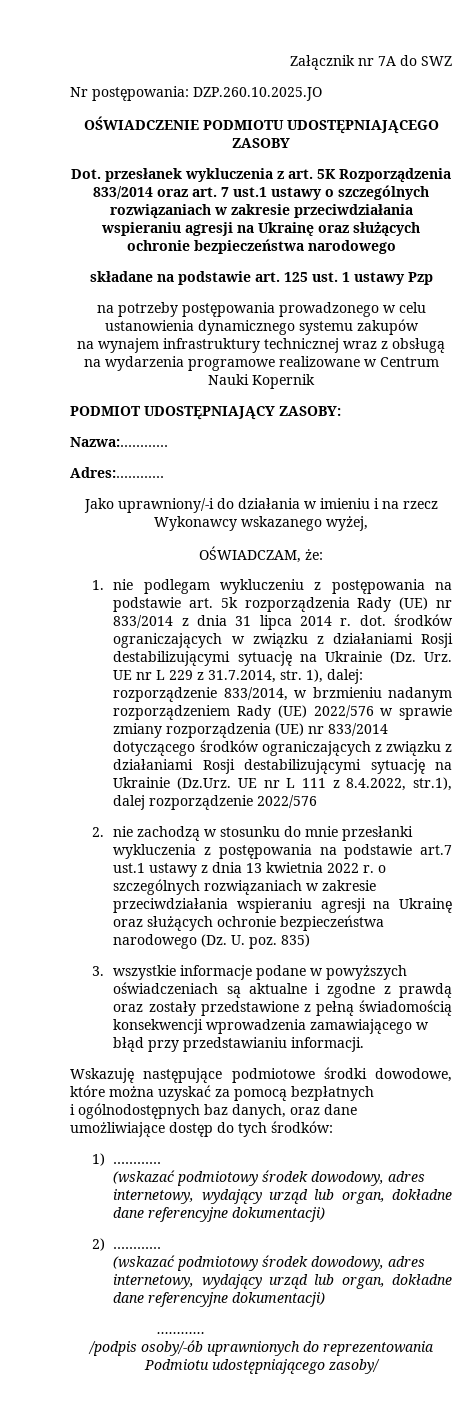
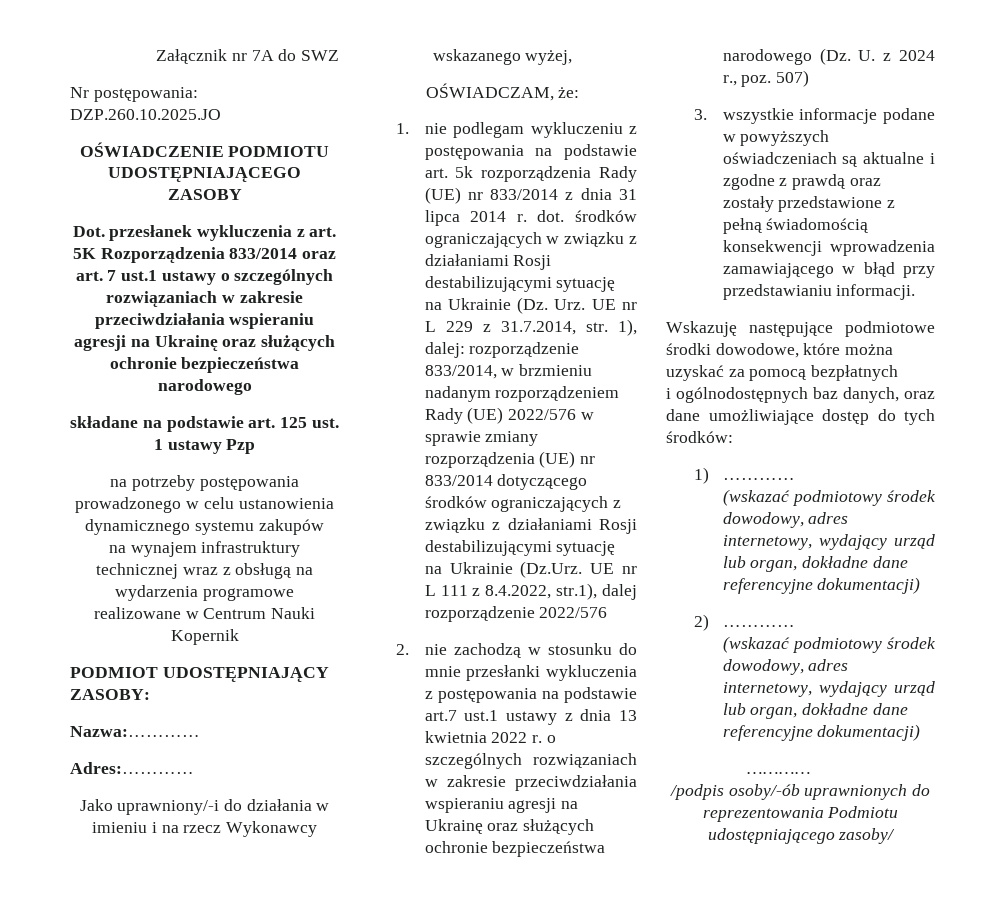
- 2. nie zachodzą w stosunku do mnie przesłanki wykluczenia z postępowania na podstawie art.7 ust.1 ustawy z dnia 13 kwietnia 2022 r. o szczególnych rozwiązaniach w zakresie przeciwdziałania wspieraniu agresji na Ukrainę oraz służących ochronie bezpieczeństwa narodowego (Dz. U. poz. 835)
+ 2. nie zachodzą w stosunku do mnie przesłanki wykluczenia z postępowania na podstawie art.7 ust.1 ustawy z dnia 13 kwietnia 2022 r. o szczególnych rozwiązaniach w zakresie przeciwdziałania wspieraniu agresji na Ukrainę oraz służących ochronie bezpieczeństwa narodowego (Dz. U. z 2024 r., poz. 507)

